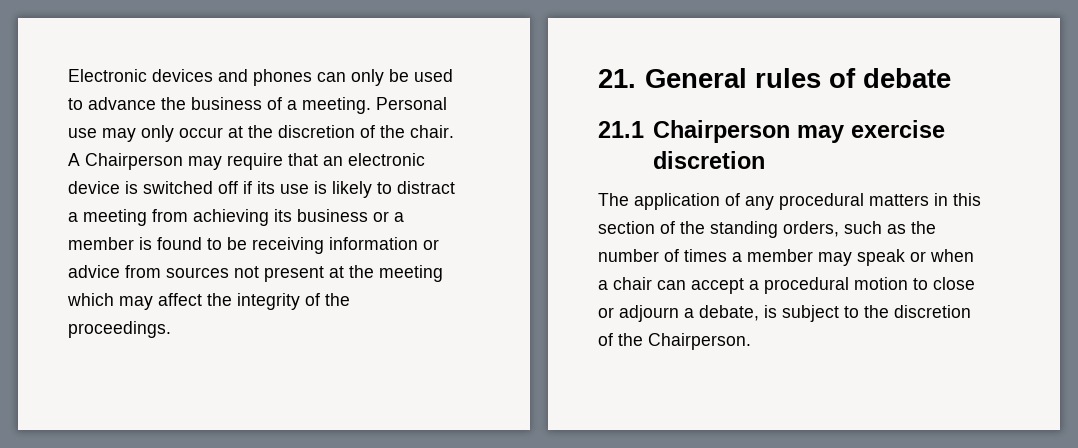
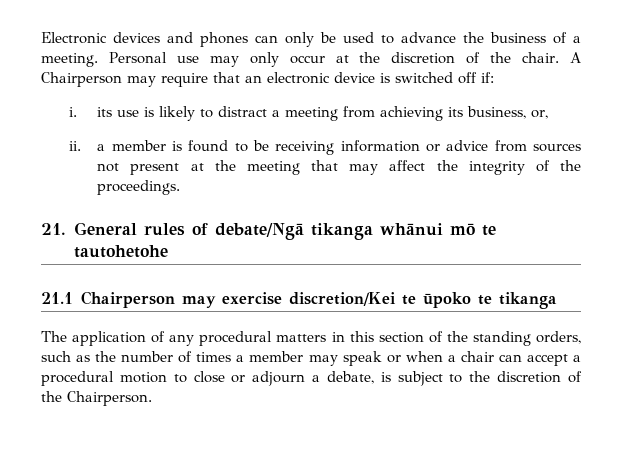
- A Chairperson may require that an electronic device is switched off if its use is likely to distract a meeting from achieving its business or a member is found to be receiving information or advice from sources not present at the meeting which may affect the integrity of the proceedings.
+ A Chairperson may require that an electronic device is switched off if:
+ i. its use is likely to distract a meeting from achieving its business, or,
+ ii. a member is found to be receiving information or advice from sources not present at the meeting that may affect the integrity of the proceedings.
- 21. General rules of debate
+ 21. General rules of debate/Ngā tikanga whānui mō te tautohetohe
- 21.1 Chairperson may exercise discretion
+ 21.1 Chairperson may exercise discretion/Kei te ūpoko te tikanga

